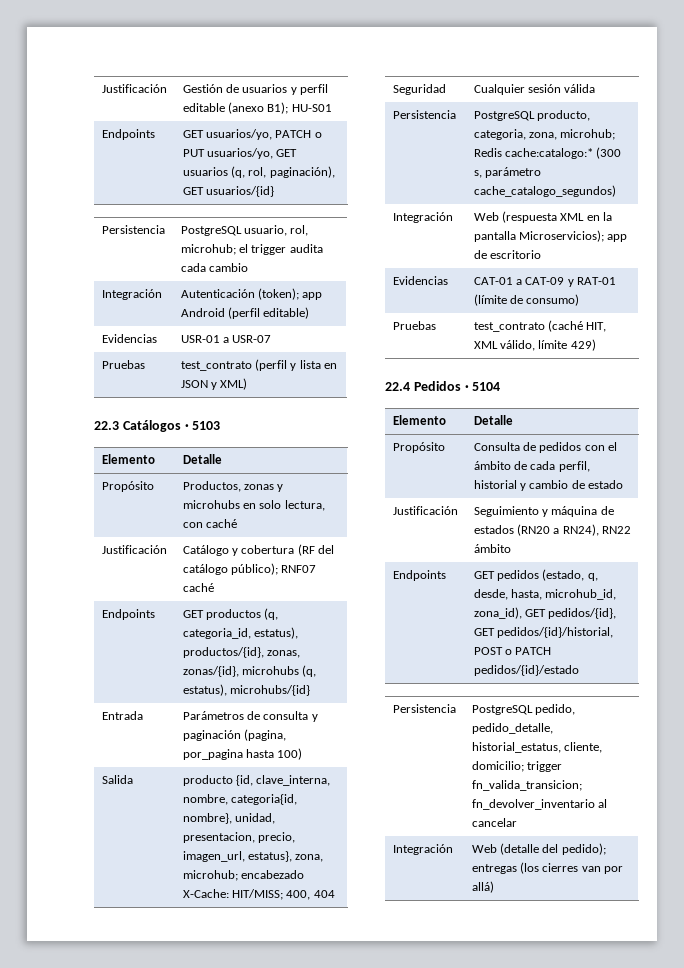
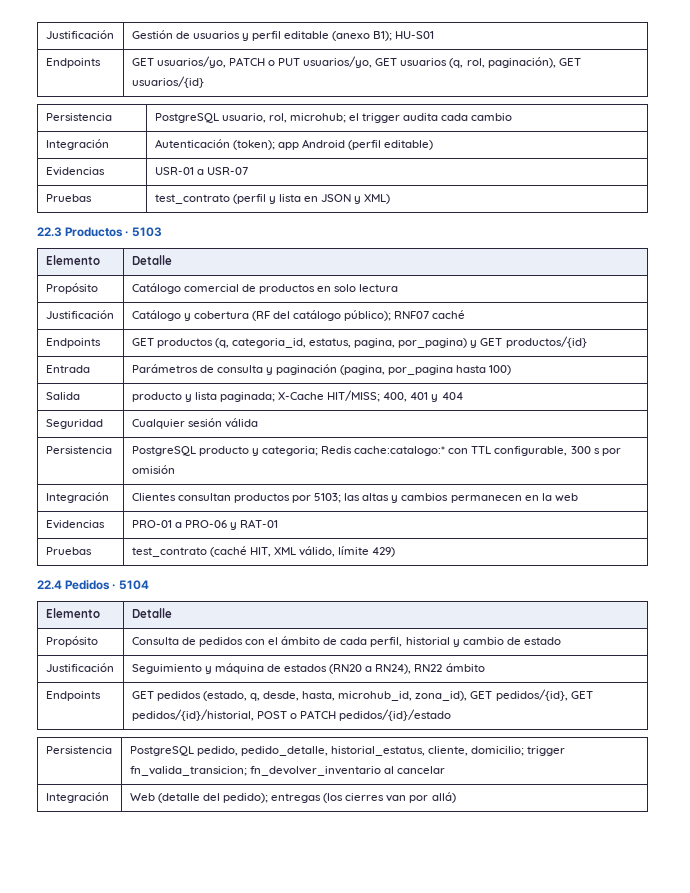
- 22.3 Catálogos · 5103
+ 22.3 Productos · 5103
- Propósito | Productos, zonas y microhubs en solo lectura, con caché
+ Propósito | Catálogo comercial de productos en solo lectura
- Endpoints | GET productos (q, categoria_id, estatus), productos/{id}, zonas, zonas/{id}, microhubs (q, estatus), microhubs/{id}
+ Endpoints | GET productos (q, categoria_id, estatus, pagina, por_pagina) y GET productos/{id}
- Salida | producto {id, clave_interna, nombre, categoria{id, nombre}, unidad, presentacion, precio, imagen_url, estatus}, zona, microhub; encabezado X-Cache: HIT/MISS; 400, 404
+ Salida | producto y lista paginada; X-Cache HIT/MISS; 400, 401 y 404
- Persistencia | PostgreSQL producto, categoria, zona, microhub; Redis cache:catalogo:* (300 s, parámetro cache_catalogo_segundos)
- Integración | Web (respuesta XML en la pantalla Microservicios); app de escritorio
- Evidencias | CAT-01 a CAT-09 y RAT-01 (límite de consumo)
+ Persistencia | PostgreSQL producto y categoria; Redis cache:catalogo:* con TTL configurable, 300 s por omisión
+ Integración | Clientes consultan productos por 5103; las altas y cambios permanecen en la web
+ Evidencias | PRO-01 a PRO-06 y RAT-01

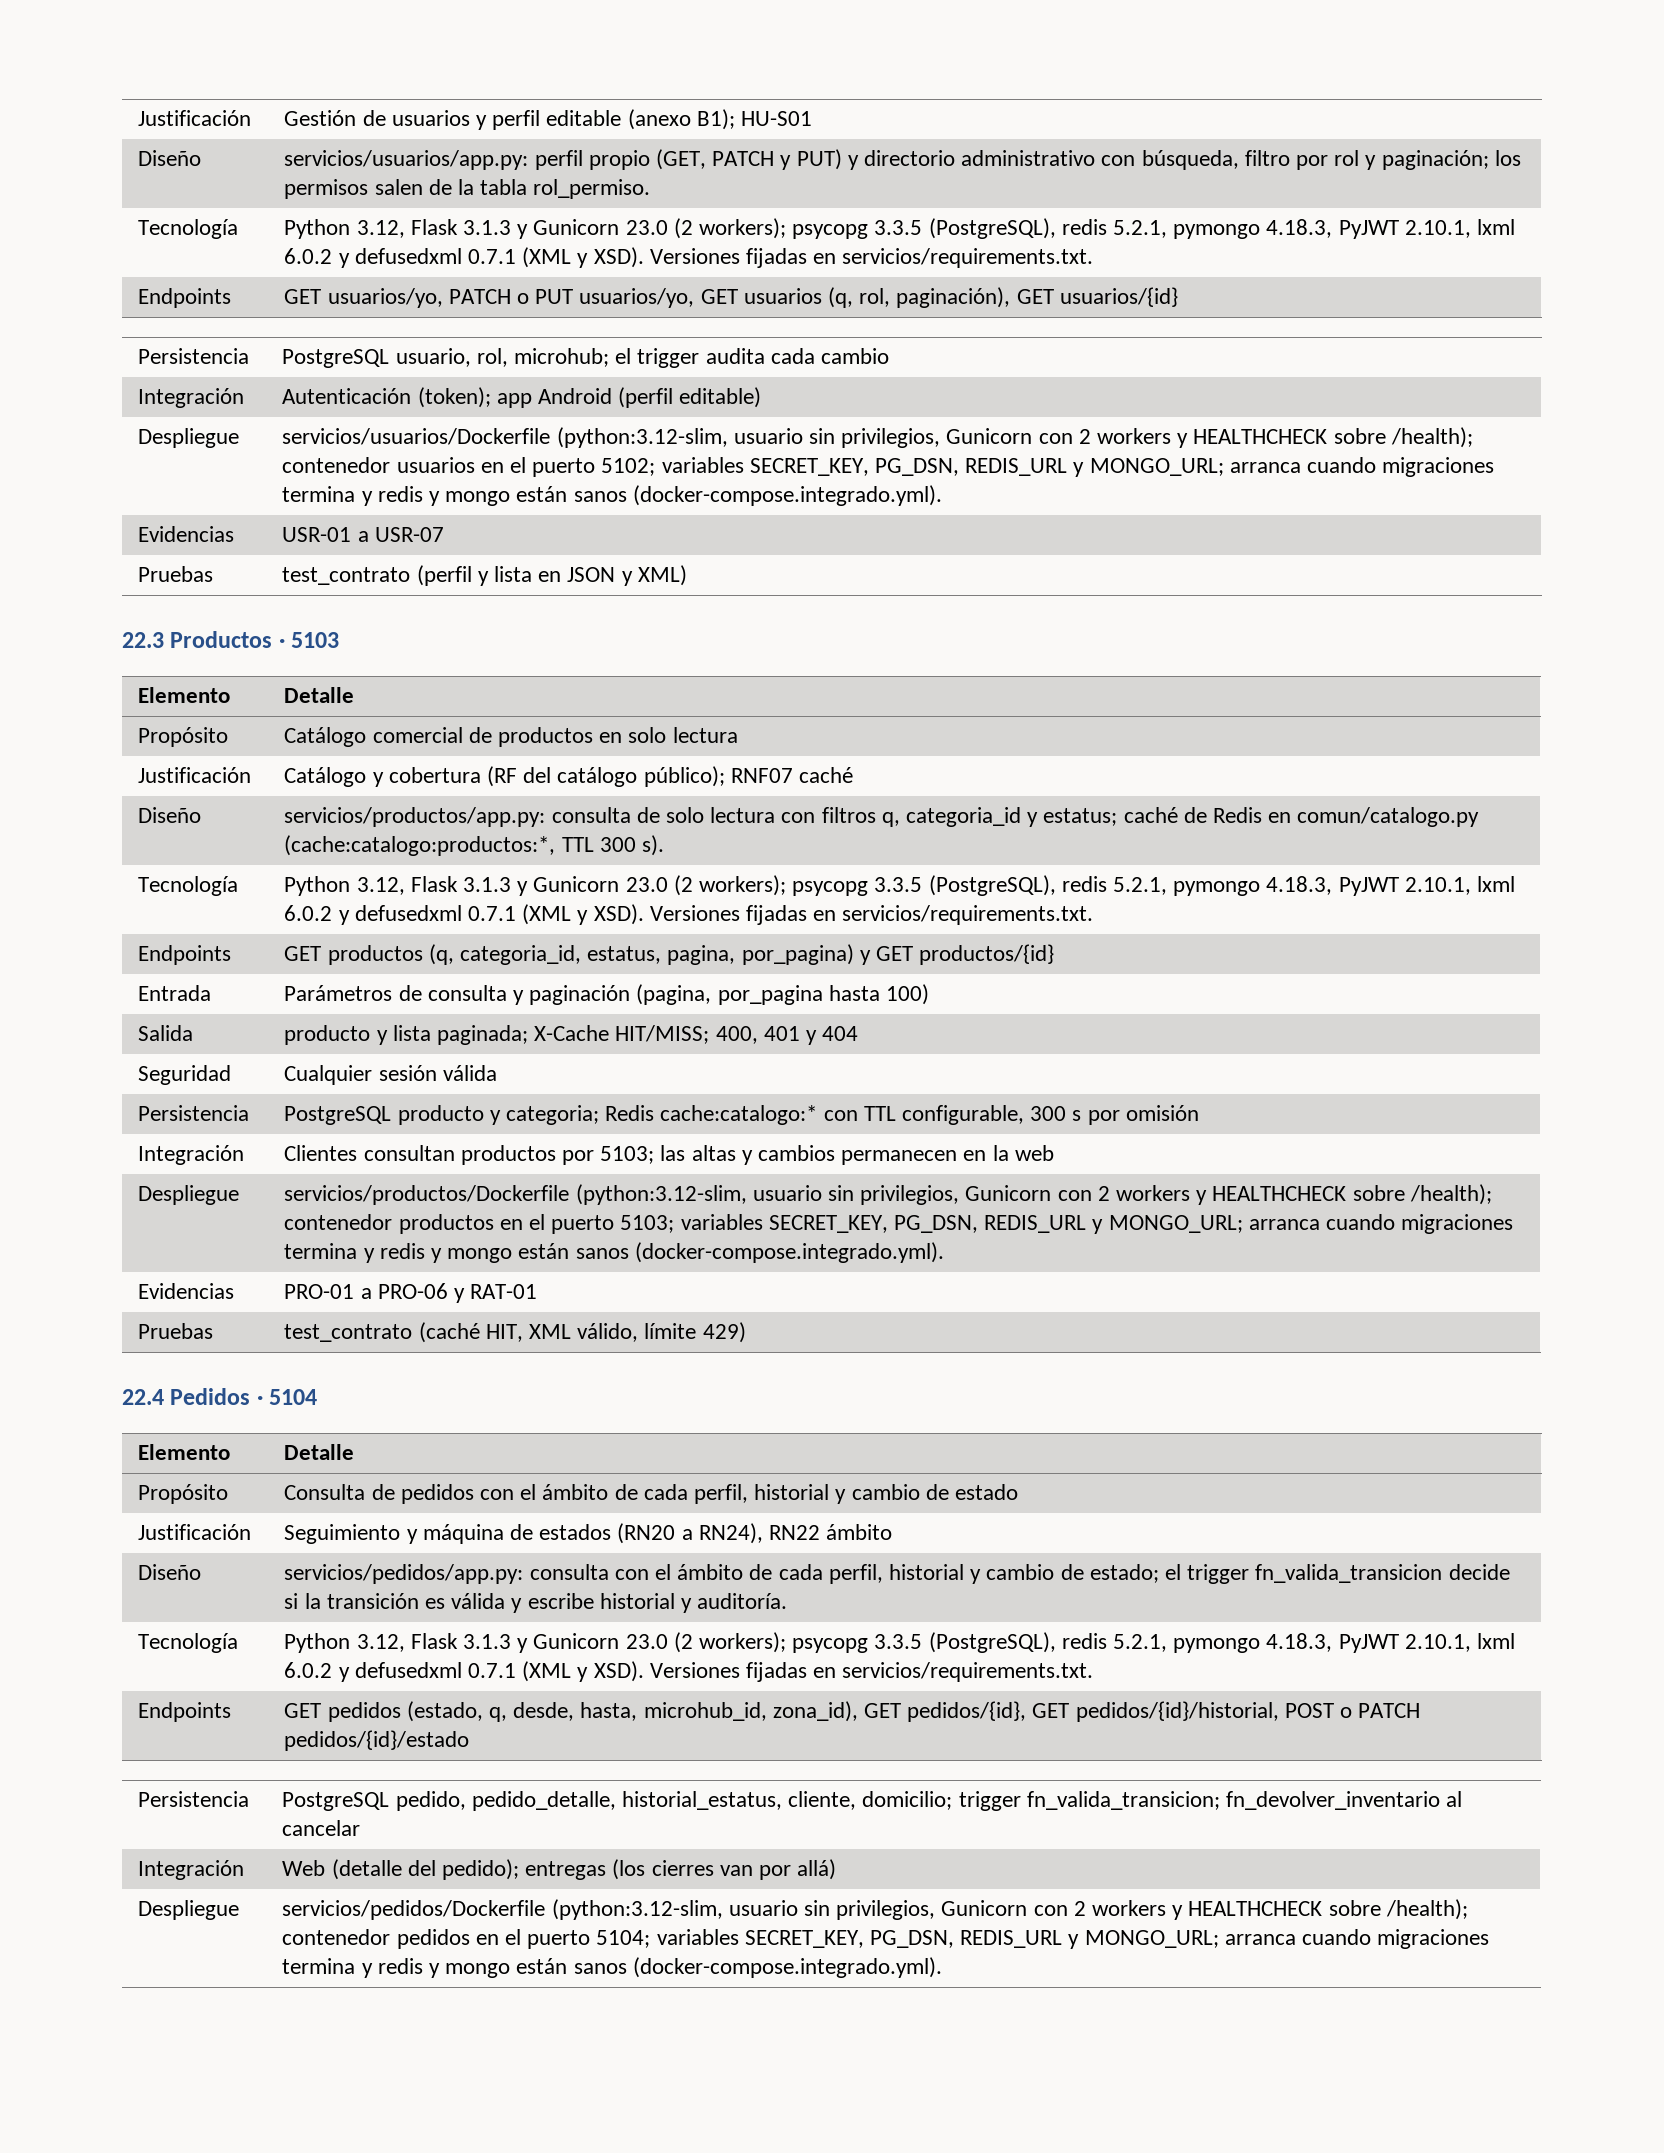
+ Diseño | servicios/usuarios/app.py: perfil propio (GET, PATCH y PUT) y directorio administrativo con búsqueda, filtro por rol y paginación; los permisos salen de la tabla rol_permiso.
+ Tecnología | Python 3.12, Flask 3.1.3 y Gunicorn 23.0 (2 workers); psycopg 3.3.5 (PostgreSQL), redis 5.2.1, pymongo 4.18.3, PyJWT 2.10.1, lxml 6.0.2 y defusedxml 0.7.1 (XML y XSD). Versiones fijadas en servicios/requirements.txt.
+ Despliegue | servicios/usuarios/Dockerfile (python:3.12-slim, usuario sin privilegios, Gunicorn con 2 workers y HEALTHCHECK sobre /health); contenedor usuarios en el puerto 5102; variables SECRET_KEY, PG_DSN, REDIS_URL y MONGO_URL; arranca cuando migraciones termina y redis y mongo están sanos (docker-compose.integrado.yml).
+ Diseño | servicios/productos/app.py: consulta de solo lectura con filtros q, categoria_id y estatus; caché de Redis en comun/catalogo.py (cache:catalogo:productos:*, TTL 300 s).
+ Tecnología | Python 3.12, Flask 3.1.3 y Gunicorn 23.0 (2 workers); psycopg 3.3.5 (PostgreSQL), redis 5.2.1, pymongo 4.18.3, PyJWT 2.10.1, lxml 6.0.2 y defusedxml 0.7.1 (XML y XSD). Versiones fijadas en servicios/requirements.txt.
+ Despliegue | servicios/productos/Dockerfile (python:3.12-slim, usuario sin privilegios, Gunicorn con 2 workers y HEALTHCHECK sobre /health); contenedor productos en el puerto 5103; variables SECRET_KEY, PG_DSN, REDIS_URL y MONGO_URL; arranca cuando migraciones termina y redis y mongo están sanos (docker-compose.integrado.yml).
+ Diseño | servicios/pedidos/app.py: consulta con el ámbito de cada perfil, historial y cambio de estado; el trigger fn_valida_transicion decide si la transición es válida y escribe historial y auditoría.
+ Tecnología | Python 3.12, Flask 3.1.3 y Gunicorn 23.0 (2 workers); psycopg 3.3.5 (PostgreSQL), redis 5.2.1, pymongo 4.18.3, PyJWT 2.10.1, lxml 6.0.2 y defusedxml 0.7.1 (XML y XSD). Versiones fijadas en servicios/requirements.txt.
+ Despliegue | servicios/pedidos/Dockerfile (python:3.12-slim, usuario sin privilegios, Gunicorn con 2 workers y HEALTHCHECK sobre /health); contenedor pedidos en el puerto 5104; variables SECRET_KEY, PG_DSN, REDIS_URL y MONGO_URL; arranca cuando migraciones termina y redis y mongo están sanos (docker-compose.integrado.yml).

